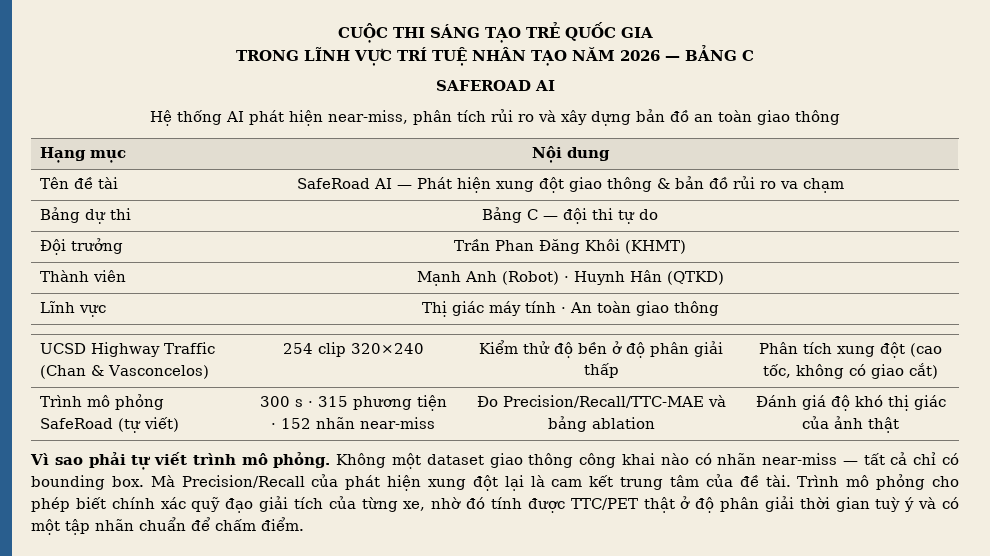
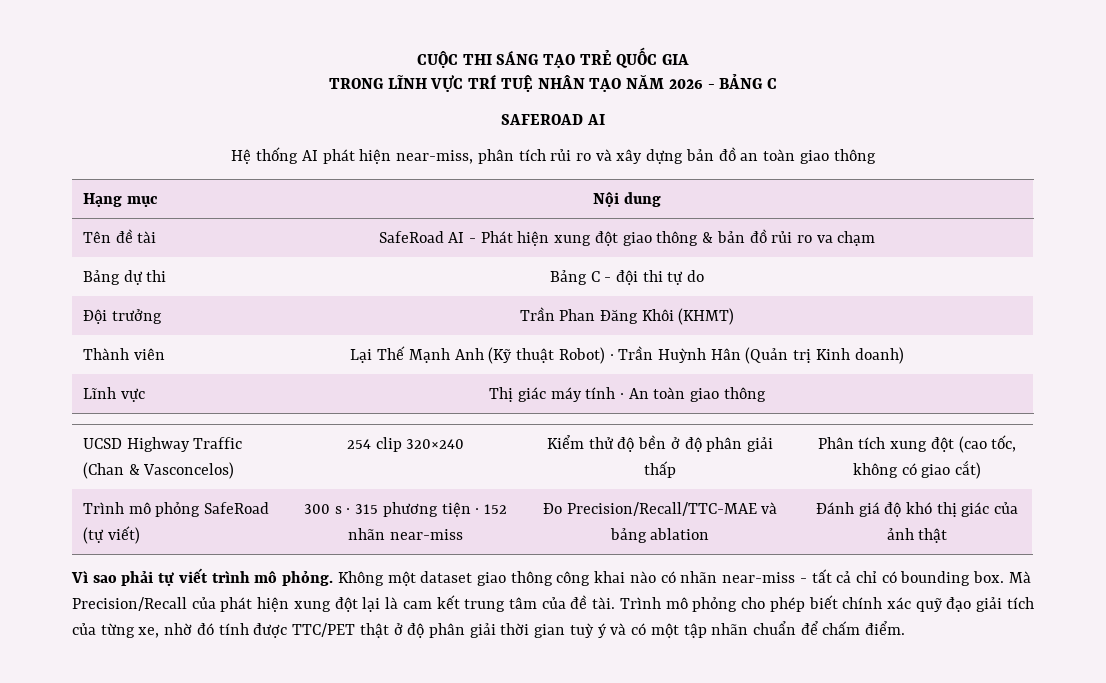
- TRONG LĨNH VỰC TRÍ TUỆ NHÂN TẠO NĂM 2026 — BẢNG C
+ TRONG LĨNH VỰC TRÍ TUỆ NHÂN TẠO NĂM 2026 - BẢNG C
- Tên đề tài | SafeRoad AI — Phát hiện xung đột giao thông & bản đồ rủi ro va chạm
+ Tên đề tài | SafeRoad AI - Phát hiện xung đột giao thông & bản đồ rủi ro va chạm
- Bảng dự thi | Bảng C — đội thi tự do
+ Bảng dự thi | Bảng C - đội thi tự do
- Thành viên | Mạnh Anh (Robot) · Huynh Hân (QTKD)
+ Thành viên | Lại Thế Mạnh Anh (Kỹ thuật Robot) · Trần Huỳnh Hân (Quản trị Kinh doanh)
- Không một dataset giao thông công khai nào có nhãn near-miss — tất cả chỉ có bounding box.
+ Không một dataset giao thông công khai nào có nhãn near-miss - tất cả chỉ có bounding box.

